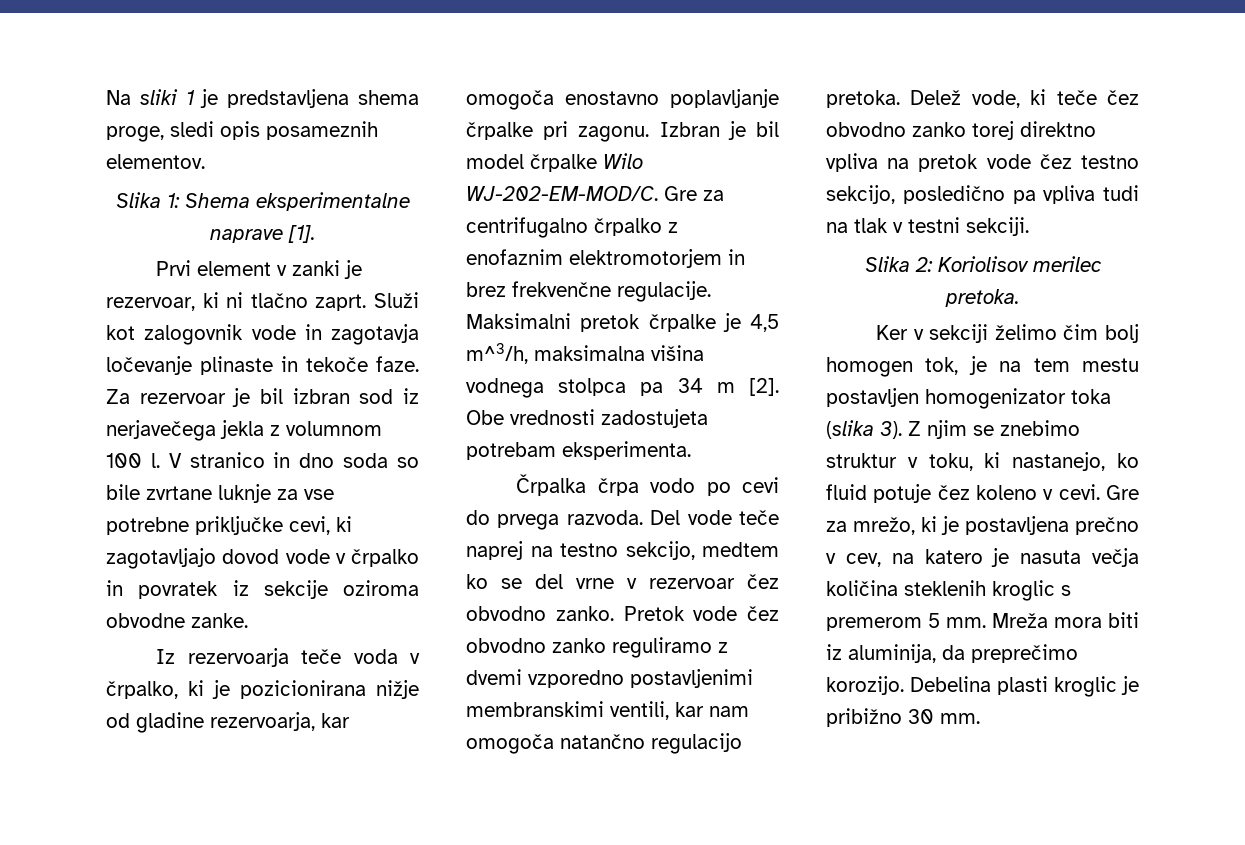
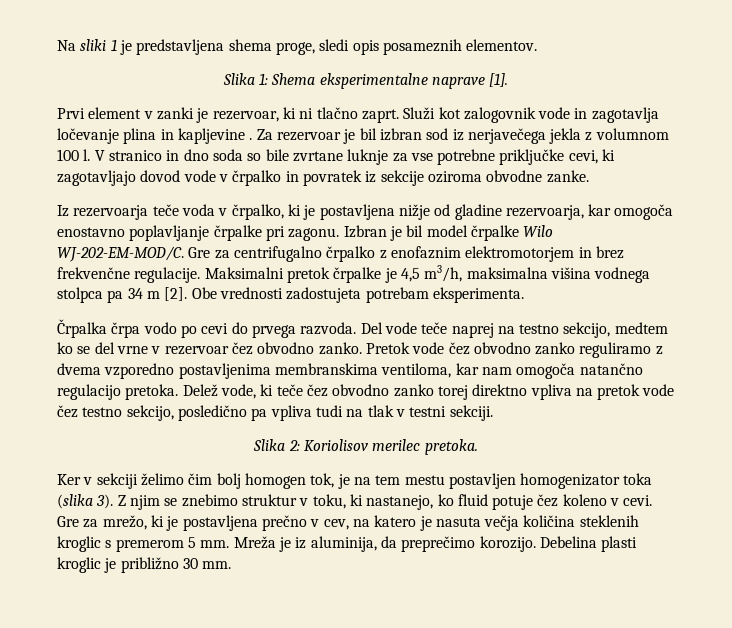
- Služi kot zalogovnik vode in zagotavja ločevanje plinaste in tekoče faze.
+ Služi kot zalogovnik vode in zagotavlja ločevanje plina in kapljevine .
- Iz rezervoarja teče voda v črpalko, ki je pozicionirana nižje od gladine rezervoarja, kar omogoča enostavno poplavljanje črpalke pri zagonu.
+ Iz rezervoarja teče voda v črpalko, ki je postavljena nižje od gladine rezervoarja, kar omogoča enostavno poplavljanje črpalke pri zagonu.
- Maksimalni pretok črpalke je 4,5 m^3/h, maksimalna višina vodnega stolpca pa 34 m [2].
+ Maksimalni pretok črpalke je 4,5 m3/h, maksimalna višina vodnega stolpca pa 34 m [2].
- Pretok vode čez obvodno zanko reguliramo z dvemi vzporedno postavljenimi membranskimi ventili, kar nam omogoča natančno regulacijo pretoka.
+ Pretok vode čez obvodno zanko reguliramo z dvema vzporedno postavljenima membranskima ventiloma, kar nam omogoča natančno regulacijo pretoka.
- Mreža mora biti iz aluminija, da preprečimo korozijo.
+ Mreža je iz aluminija, da preprečimo korozijo.
- Debelina plasti kroglic je pribižno 30 mm.
+ Debelina plasti kroglic je približno 30 mm.

